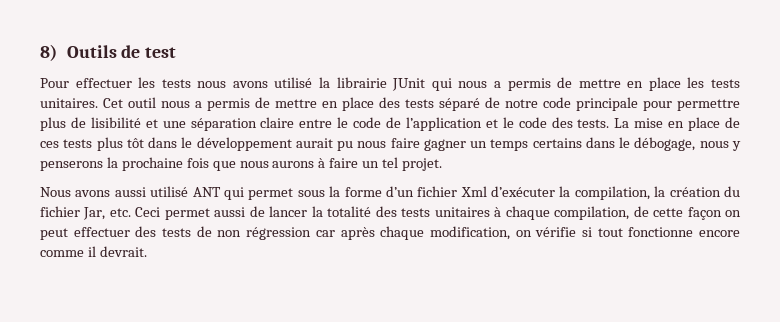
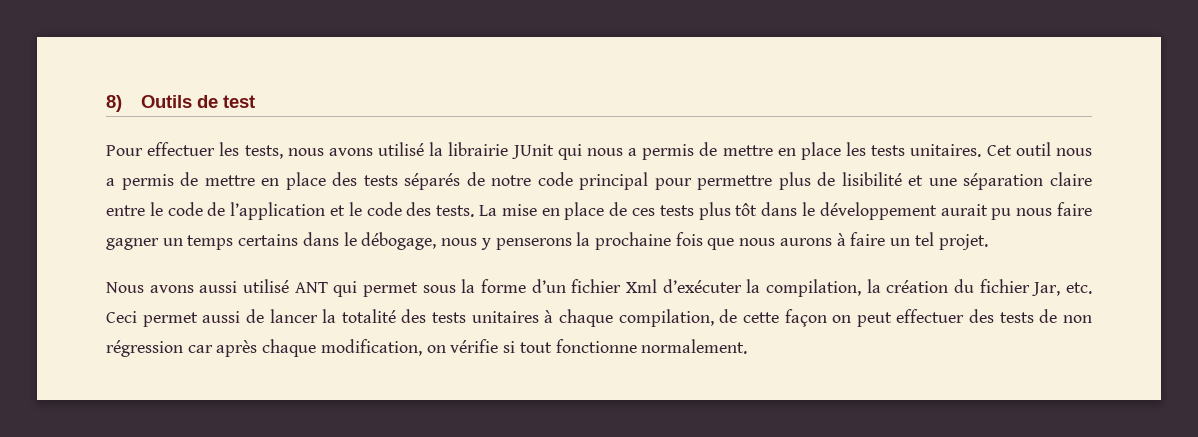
- Pour effectuer les tests nous avons utilisé la librairie JUnit qui nous a permis de mettre en place les tests unitaires.
+ Pour effectuer les tests, nous avons utilisé la librairie JUnit qui nous a permis de mettre en place les tests unitaires.
- Cet outil nous a permis de mettre en place des tests séparé de notre code principale pour permettre plus de lisibilité et une séparation claire entre le code de l’application et le code des tests.
+ Cet outil nous a permis de mettre en place des tests séparés de notre code principal pour permettre plus de lisibilité et une séparation claire entre le code de l’application et le code des tests.
- Nous avons aussi utilisé ANT qui permet sous la forme d’un fichier Xml d’exécuter la compilation, la création du fichier Jar, etc. Ceci permet aussi de lancer la totalité des tests unitaires à chaque compilation, de cette façon on peut effectuer des tests de non régression car après chaque modification, on vérifie si tout fonctionne encore comme il devrait.
+ Nous avons aussi utilisé ANT qui permet sous la forme d’un fichier Xml d’exécuter la compilation, la création du fichier Jar, etc. Ceci permet aussi de lancer la totalité des tests unitaires à chaque compilation, de cette façon on peut effectuer des tests de non régression car après chaque modification, on vérifie si tout fonctionne normalement.

